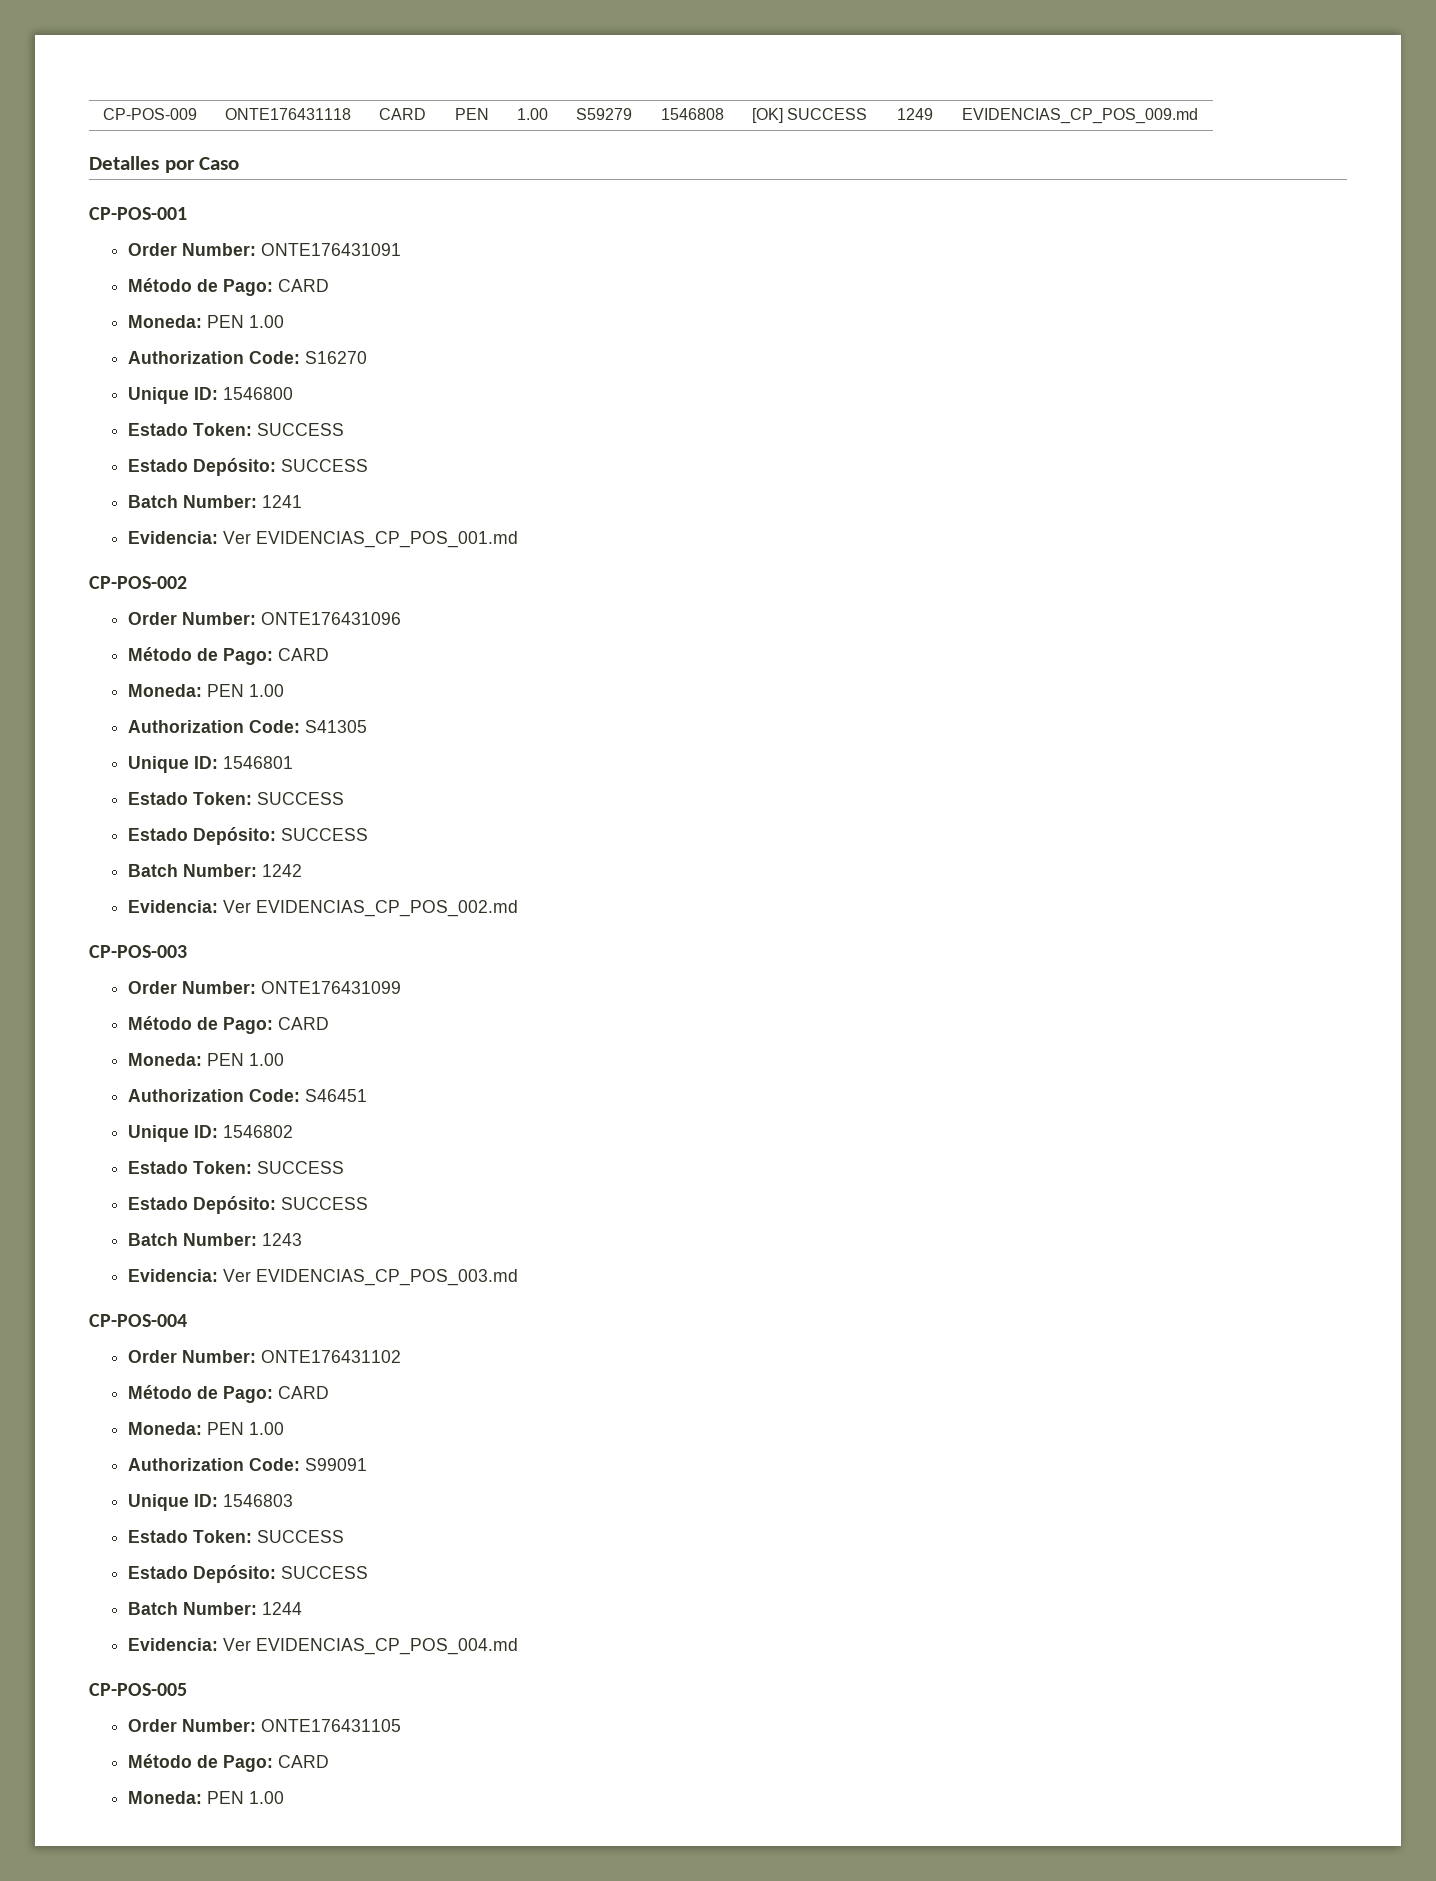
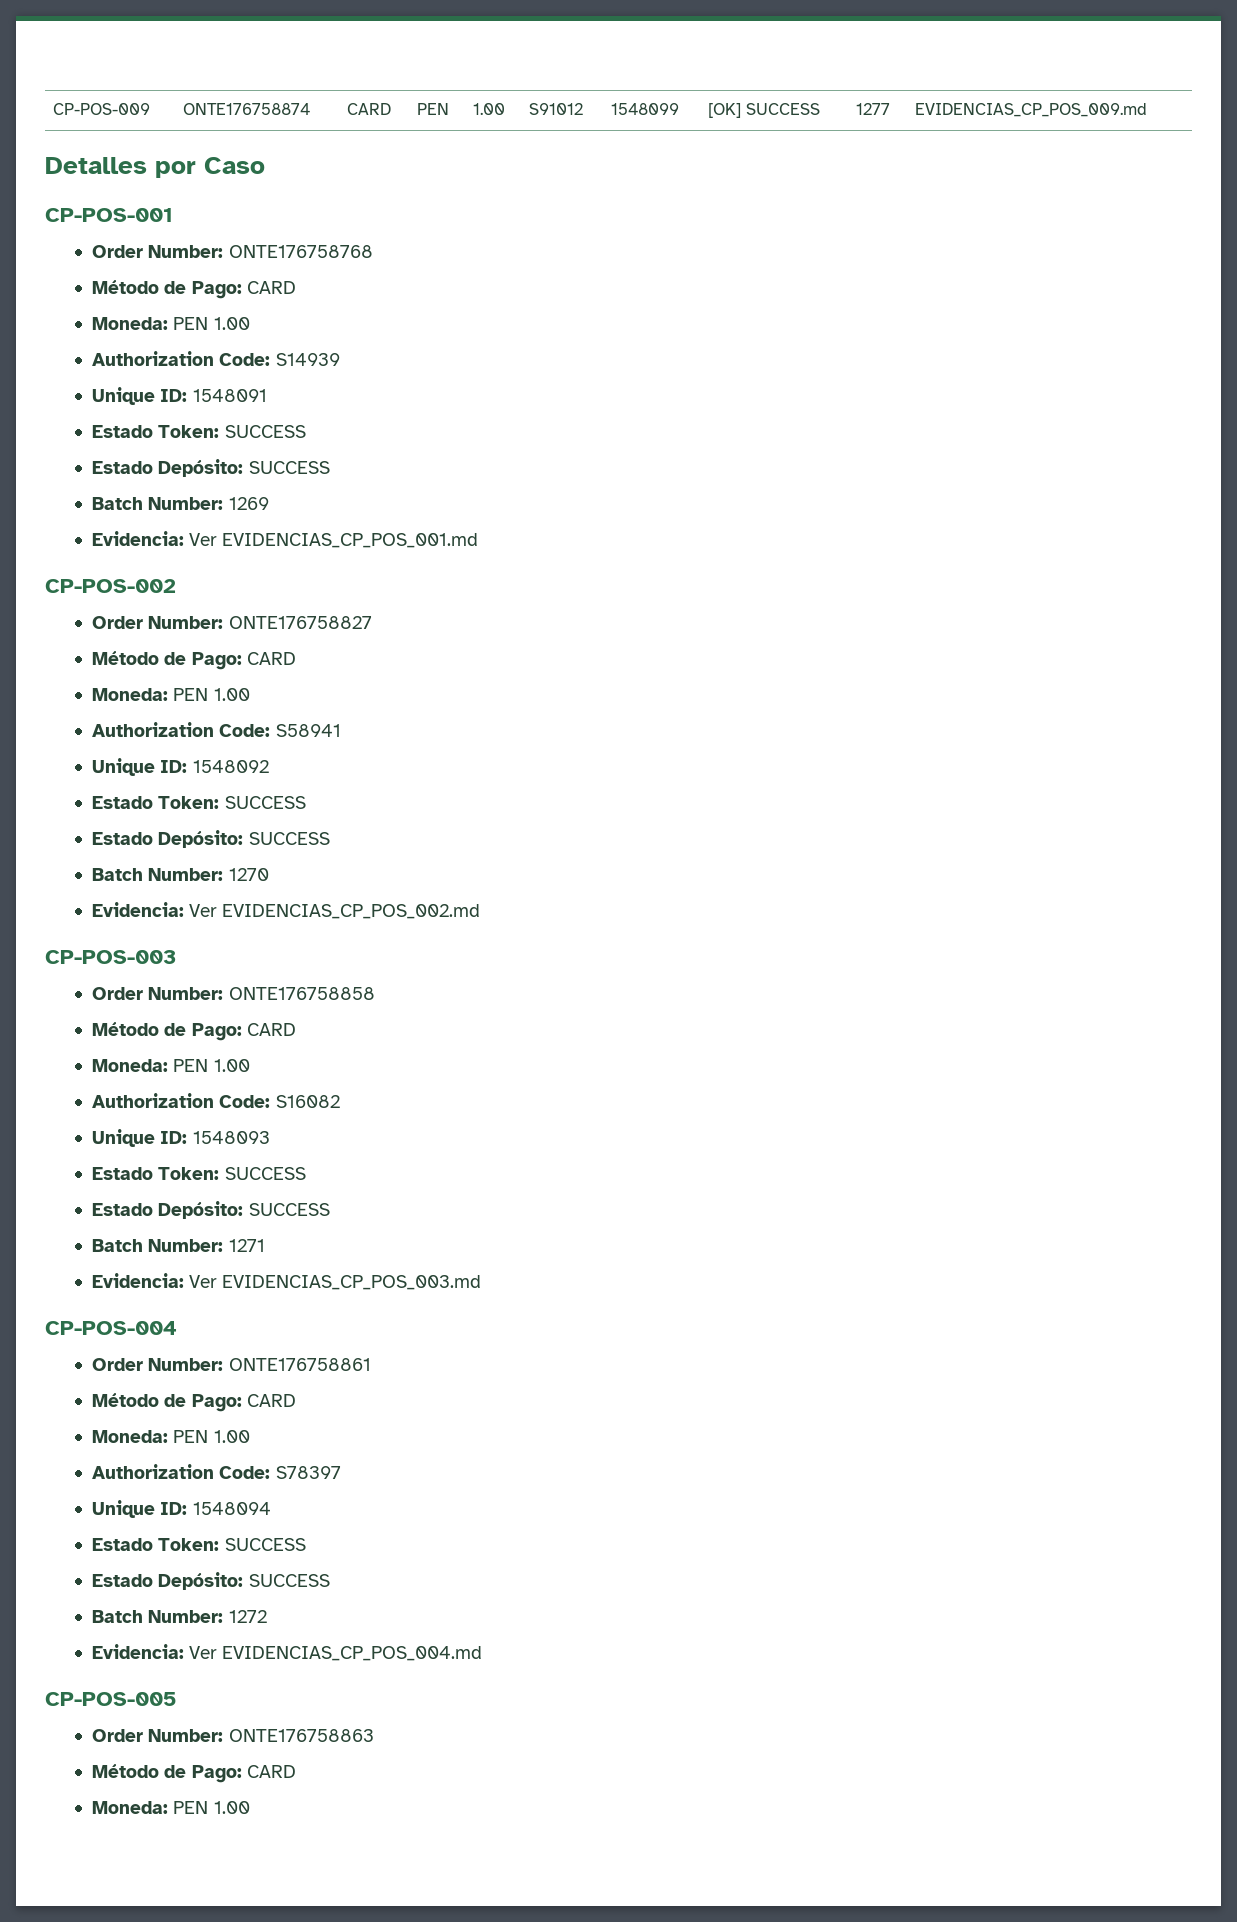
- CP-POS-009 | ONTE176431118 | CARD | PEN | 1.00 | S59279 | 1546808 | [OK] SUCCESS | 1249 | EVIDENCIAS_CP_POS_009.md
+ CP-POS-009 | ONTE176758874 | CARD | PEN | 1.00 | S91012 | 1548099 | [OK] SUCCESS | 1277 | EVIDENCIAS_CP_POS_009.md
- Order Number: ONTE176431091
+ Order Number: ONTE176758768
  Método de Pago: CARD
  Moneda: PEN 1.00
- Authorization Code: S16270
- Unique ID: 1546800
+ Authorization Code: S14939
+ Unique ID: 1548091
  Estado Token: SUCCESS
  Estado Depósito: SUCCESS
- Batch Number: 1241
+ Batch Number: 1269
- Order Number: ONTE176431096
+ Order Number: ONTE176758827
  Método de Pago: CARD
  Moneda: PEN 1.00
- Authorization Code: S41305
- Unique ID: 1546801
+ Authorization Code: S58941
+ Unique ID: 1548092
  Estado Token: SUCCESS
  Estado Depósito: SUCCESS
- Batch Number: 1242
+ Batch Number: 1270
- Order Number: ONTE176431099
+ Order Number: ONTE176758858
  Método de Pago: CARD
  Moneda: PEN 1.00
- Authorization Code: S46451
- Unique ID: 1546802
+ Authorization Code: S16082
+ Unique ID: 1548093
  Estado Token: SUCCESS
  Estado Depósito: SUCCESS
- Batch Number: 1243
+ Batch Number: 1271
- Order Number: ONTE176431102
+ Order Number: ONTE176758861
  Método de Pago: CARD
  Moneda: PEN 1.00
- Authorization Code: S99091
- Unique ID: 1546803
+ Authorization Code: S78397
+ Unique ID: 1548094
  Estado Token: SUCCESS
  Estado Depósito: SUCCESS
- Batch Number: 1244
+ Batch Number: 1272
- Order Number: ONTE176431105
+ Order Number: ONTE176758863

